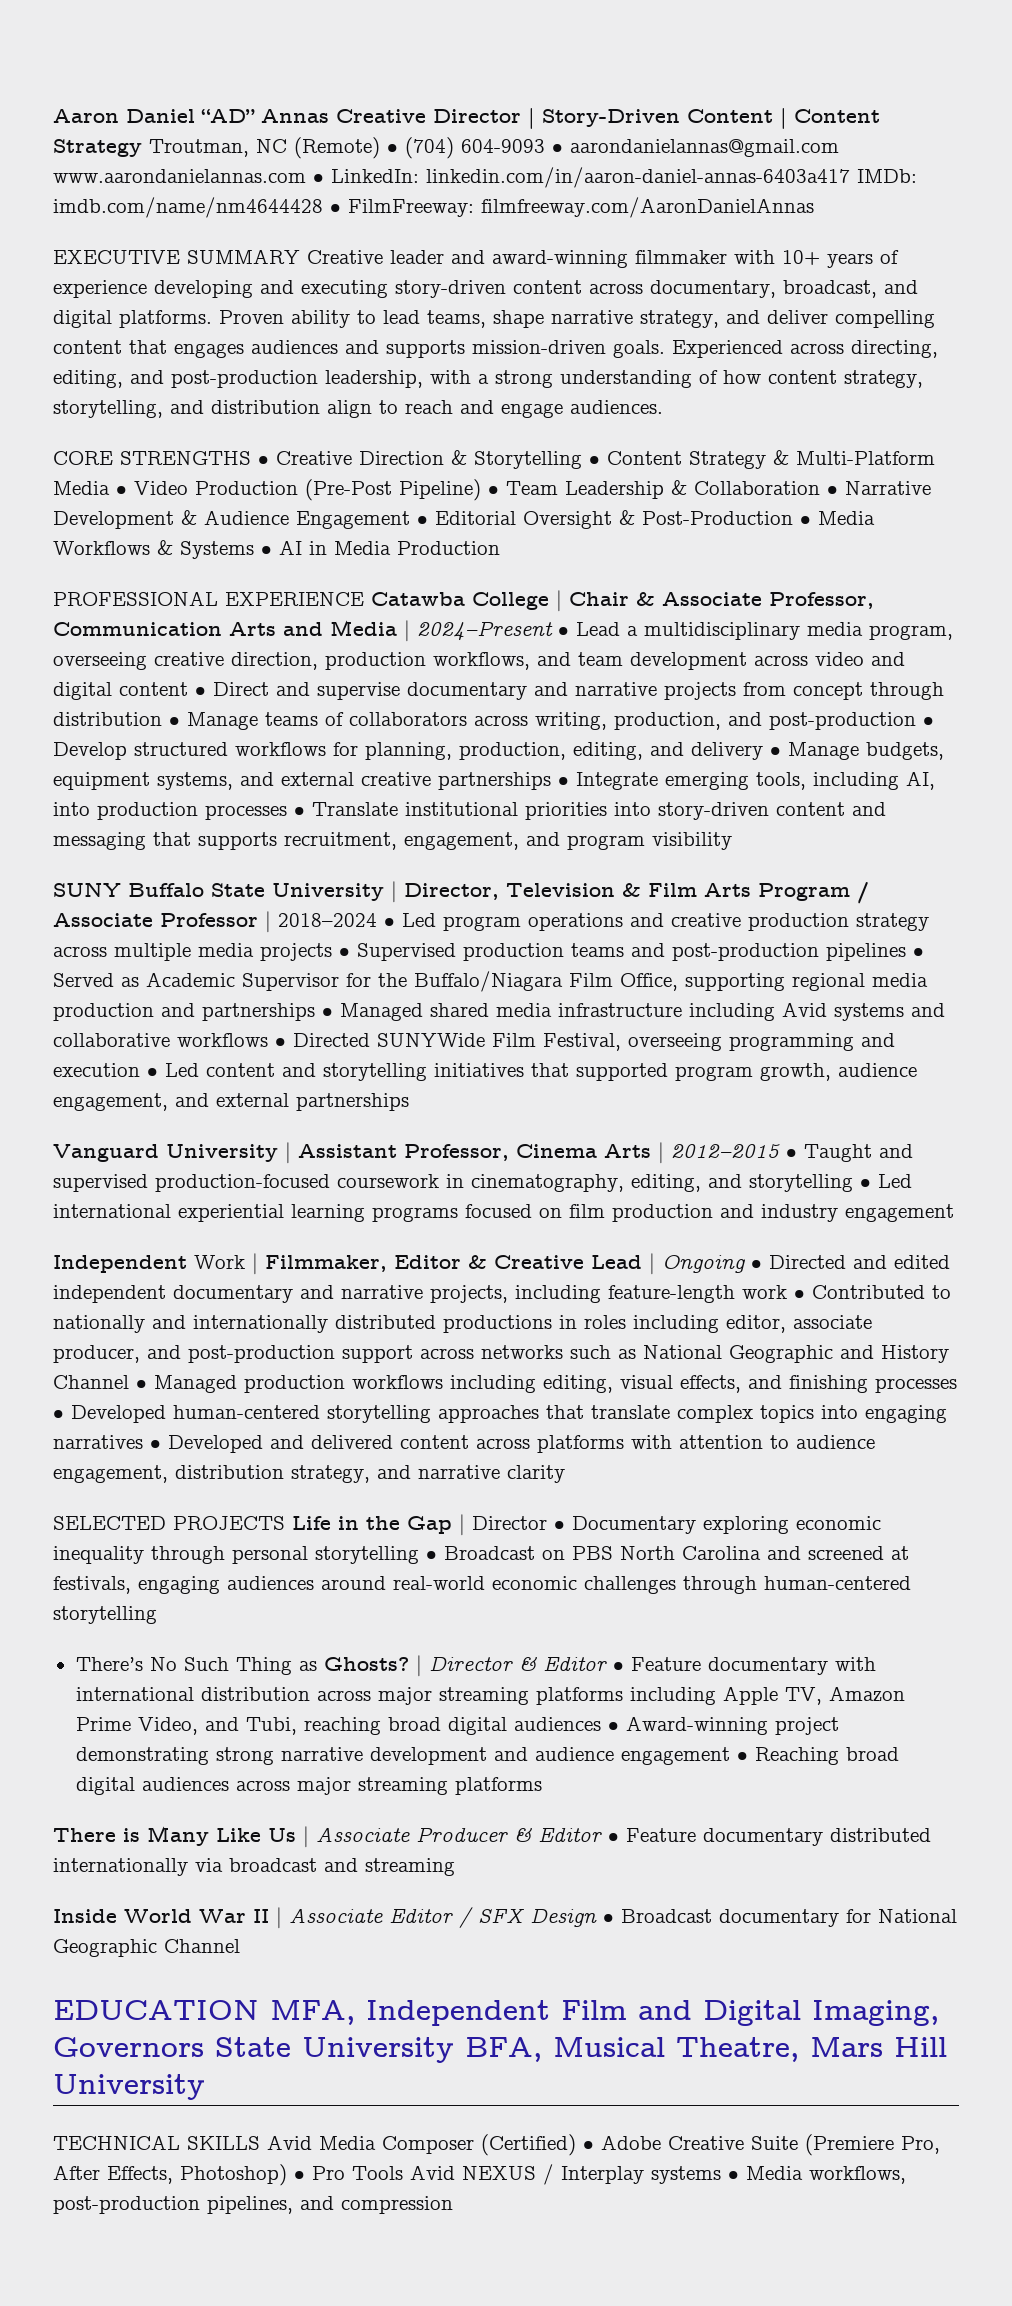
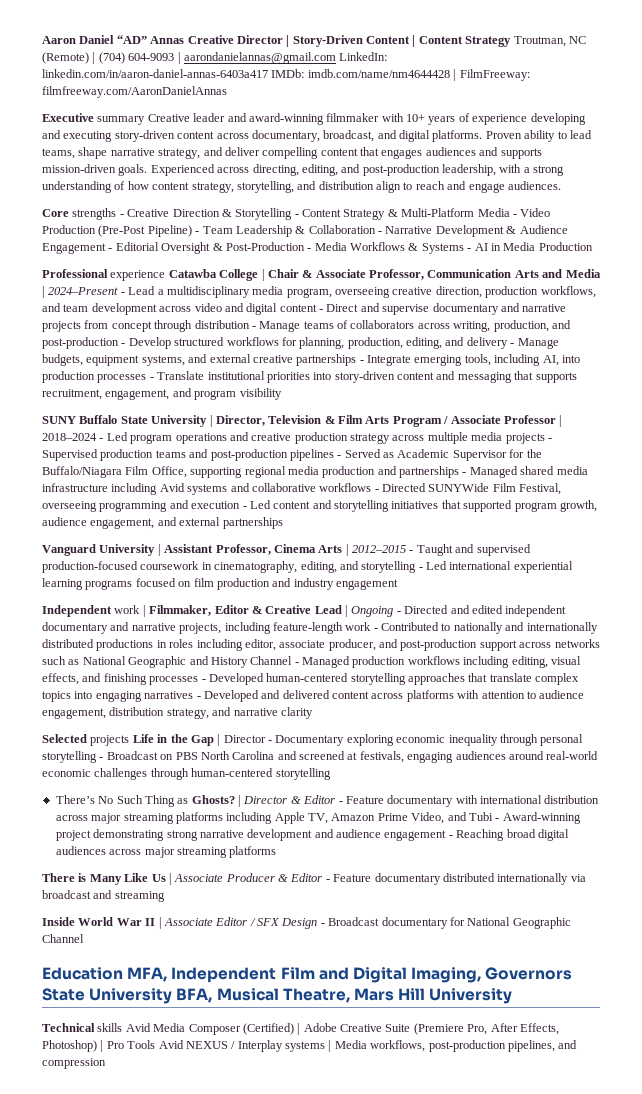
- Aaron Daniel “AD” Annas Creative Director | Story-Driven Content | Content Strategy Troutman, NC (Remote) • (704) 604-9093 • aarondanielannas@gmail.com www.aarondanielannas.com • LinkedIn: linkedin.com/in/aaron-daniel-annas-6403a417 IMDb: imdb.com/name/nm4644428 • FilmFreeway: filmfreeway.com/AaronDanielAnnas
+ Aaron Daniel “AD” Annas Creative Director | Story-Driven Content | Content Strategy Troutman, NC (Remote) | (704) 604-9093 | aarondanielannas@gmail.com LinkedIn: linkedin.com/in/aaron-daniel-annas-6403a417 IMDb: imdb.com/name/nm4644428 | FilmFreeway: filmfreeway.com/AaronDanielAnnas
- EXECUTIVE SUMMARY Creative leader and award-winning filmmaker with 10+ years of experience developing and executing story-driven content across documentary, broadcast, and digital platforms.
+ Executive summary Creative leader and award-winning filmmaker with 10+ years of experience developing and executing story-driven content across documentary, broadcast, and digital platforms.
- CORE STRENGTHS • Creative Direction & Storytelling • Content Strategy & Multi-Platform Media • Video Production (Pre-Post Pipeline) • Team Leadership & Collaboration • Narrative Development & Audience Engagement • Editorial Oversight & Post-Production • Media Workflows & Systems • AI in Media Production
+ Core strengths - Creative Direction & Storytelling - Content Strategy & Multi-Platform Media - Video Production (Pre-Post Pipeline) - Team Leadership & Collaboration - Narrative Development & Audience Engagement - Editorial Oversight & Post-Production - Media Workflows & Systems - AI in Media Production
- PROFESSIONAL EXPERIENCE Catawba College | Chair & Associate Professor, Communication Arts and Media | 2024–Present • Lead a multidisciplinary media program, overseeing creative direction, production workflows, and team development across video and digital content • Direct and supervise documentary and narrative projects from concept through distribution • Manage teams of collaborators across writing, production, and post-production • Develop structured workflows for planning, production, editing, and delivery • Manage budgets, equipment systems, and external creative partnerships • Integrate emerging tools, including AI, into production processes • Translate institutional priorities into story-driven content and messaging that supports recruitment, engagement, and program visibility
+ Professional experience Catawba College | Chair & Associate Professor, Communication Arts and Media | 2024–Present - Lead a multidisciplinary media program, overseeing creative direction, production workflows, and team development across video and digital content - Direct and supervise documentary and narrative projects from concept through distribution - Manage teams of collaborators across writing, production, and post-production - Develop structured workflows for planning, production, editing, and delivery - Manage budgets, equipment systems, and external creative partnerships - Integrate emerging tools, including AI, into production processes - Translate institutional priorities into story-driven content and messaging that supports recruitment, engagement, and program visibility
- SUNY Buffalo State University | Director, Television & Film Arts Program / Associate Professor | 2018–2024 • Led program operations and creative production strategy across multiple media projects • Supervised production teams and post-production pipelines • Served as Academic Supervisor for the Buffalo/Niagara Film Office, supporting regional media production and partnerships • Managed shared media infrastructure including Avid systems and collaborative workflows • Directed SUNYWide Film Festival, overseeing programming and execution • Led content and storytelling initiatives that supported program growth, audience engagement, and external partnerships
+ SUNY Buffalo State University | Director, Television & Film Arts Program / Associate Professor | 2018–2024 - Led program operations and creative production strategy across multiple media projects - Supervised production teams and post-production pipelines - Served as Academic Supervisor for the Buffalo/Niagara Film Office, supporting regional media production and partnerships - Managed shared media infrastructure including Avid systems and collaborative workflows - Directed SUNYWide Film Festival, overseeing programming and execution - Led content and storytelling initiatives that supported program growth, audience engagement, and external partnerships
- Vanguard University | Assistant Professor, Cinema Arts | 2012–2015 • Taught and supervised production-focused coursework in cinematography, editing, and storytelling • Led international experiential learning programs focused on film production and industry engagement
+ Vanguard University | Assistant Professor, Cinema Arts | 2012–2015 - Taught and supervised production-focused coursework in cinematography, editing, and storytelling - Led international experiential learning programs focused on film production and industry engagement
- Independent Work | Filmmaker, Editor & Creative Lead | Ongoing • Directed and edited independent documentary and narrative projects, including feature-length work • Contributed to nationally and internationally distributed productions in roles including editor, associate producer, and post-production support across networks such as National Geographic and History Channel • Managed production workflows including editing, visual effects, and finishing processes • Developed human-centered storytelling approaches that translate complex topics into engaging narratives • Developed and delivered content across platforms with attention to audience engagement, distribution strategy, and narrative clarity
+ Independent work | Filmmaker, Editor & Creative Lead | Ongoing - Directed and edited independent documentary and narrative projects, including feature-length work - Contributed to nationally and internationally distributed productions in roles including editor, associate producer, and post-production support across networks such as National Geographic and History Channel - Managed production workflows including editing, visual effects, and finishing processes - Developed human-centered storytelling approaches that translate complex topics into engaging narratives - Developed and delivered content across platforms with attention to audience engagement, distribution strategy, and narrative clarity
- SELECTED PROJECTS Life in the Gap | Director • Documentary exploring economic inequality through personal storytelling • Broadcast on PBS North Carolina and screened at festivals, engaging audiences around real-world economic challenges through human-centered storytelling
+ Selected projects Life in the Gap | Director - Documentary exploring economic inequality through personal storytelling - Broadcast on PBS North Carolina and screened at festivals, engaging audiences around real-world economic challenges through human-centered storytelling
- | Director & Editor • Feature documentary with international distribution across major streaming platforms including Apple TV, Amazon Prime Video, and Tubi, reaching broad digital audiences • Award-winning project demonstrating strong narrative development and audience engagement • Reaching broad digital audiences across major streaming platforms
+ | Director & Editor - Feature documentary with international distribution across major streaming platforms including Apple TV, Amazon Prime Video, and Tubi - Award-winning project demonstrating strong narrative development and audience engagement - Reaching broad digital audiences across major streaming platforms
- There is Many Like Us | Associate Producer & Editor • Feature documentary distributed internationally via broadcast and streaming
+ There is Many Like Us | Associate Producer & Editor - Feature documentary distributed internationally via broadcast and streaming
- Inside World War II | Associate Editor / SFX Design • Broadcast documentary for National Geographic Channel
+ Inside World War II | Associate Editor / SFX Design - Broadcast documentary for National Geographic Channel
- EDUCATION MFA, Independent Film and Digital Imaging, Governors State University BFA, Musical Theatre, Mars Hill University
+ Education MFA, Independent Film and Digital Imaging, Governors State University BFA, Musical Theatre, Mars Hill University
- TECHNICAL SKILLS Avid Media Composer (Certified) • Adobe Creative Suite (Premiere Pro, After Effects, Photoshop) • Pro Tools Avid NEXUS / Interplay systems • Media workflows, post-production pipelines, and compression
+ Technical skills Avid Media Composer (Certified) | Adobe Creative Suite (Premiere Pro, After Effects, Photoshop) | Pro Tools Avid NEXUS / Interplay systems | Media workflows, post-production pipelines, and compression

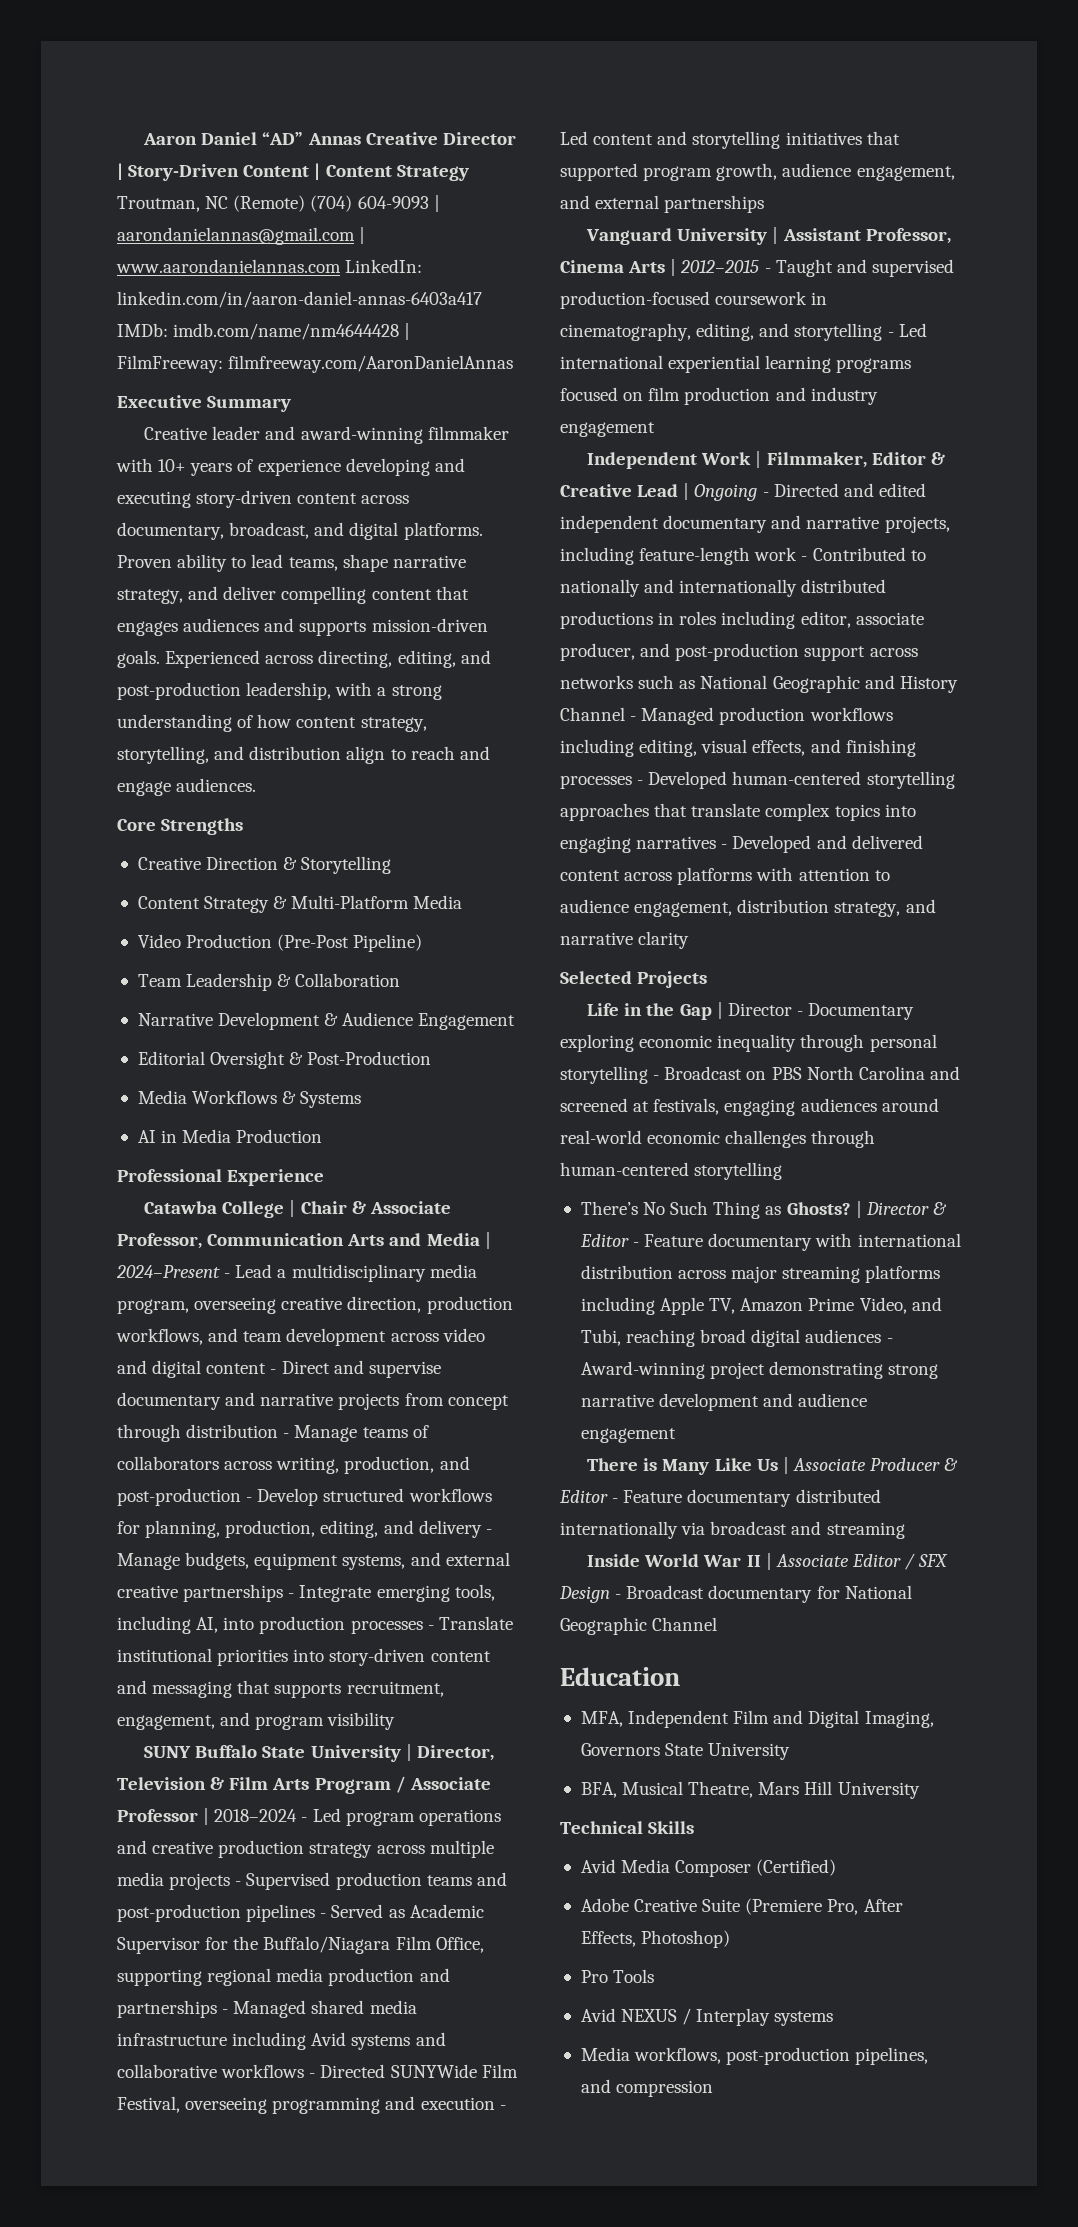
- Aaron Daniel “AD” Annas Creative Director | Story-Driven Content | Content Strategy Troutman, NC (Remote) | (704) 604-9093 | aarondanielannas@gmail.com LinkedIn: linkedin.com/in/aaron-daniel-annas-6403a417 IMDb: imdb.com/name/nm4644428 | FilmFreeway: filmfreeway.com/AaronDanielAnnas
+ Aaron Daniel “AD” Annas Creative Director | Story-Driven Content | Content Strategy Troutman, NC (Remote) (704) 604-9093 | aarondanielannas@gmail.com | www.aarondanielannas.com LinkedIn: linkedin.com/in/aaron-daniel-annas-6403a417 IMDb: imdb.com/name/nm4644428 | FilmFreeway: filmfreeway.com/AaronDanielAnnas
- Executive summary Creative leader and award-winning filmmaker with 10+ years of experience developing and executing story-driven content across documentary, broadcast, and digital platforms.
+ Executive Summary
+ Creative leader and award-winning filmmaker with 10+ years of experience developing and executing story-driven content across documentary, broadcast, and digital platforms.
- Core strengths - Creative Direction & Storytelling - Content Strategy & Multi-Platform Media - Video Production (Pre-Post Pipeline) - Team Leadership & Collaboration - Narrative Development & Audience Engagement - Editorial Oversight & Post-Production - Media Workflows & Systems - AI in Media Production
+ Core Strengths
+ Creative Direction & Storytelling
+ Content Strategy & Multi-Platform Media
+ Video Production (Pre-Post Pipeline)
+ Team Leadership & Collaboration
+ Narrative Development & Audience Engagement
+ Editorial Oversight & Post-Production
+ Media Workflows & Systems
+ AI in Media Production
- Professional experience Catawba College | Chair & Associate Professor, Communication Arts and Media | 2024–Present - Lead a multidisciplinary media program, overseeing creative direction, production workflows, and team development across video and digital content - Direct and supervise documentary and narrative projects from concept through distribution - Manage teams of collaborators across writing, production, and post-production - Develop structured workflows for planning, production, editing, and delivery - Manage budgets, equipment systems, and external creative partnerships - Integrate emerging tools, including AI, into production processes - Translate institutional priorities into story-driven content and messaging that supports recruitment, engagement, and program visibility
+ Professional Experience
+ Catawba College | Chair & Associate Professor, Communication Arts and Media | 2024–Present - Lead a multidisciplinary media program, overseeing creative direction, production workflows, and team development across video and digital content - Direct and supervise documentary and narrative projects from concept through distribution - Manage teams of collaborators across writing, production, and post-production - Develop structured workflows for planning, production, editing, and delivery - Manage budgets, equipment systems, and external creative partnerships - Integrate emerging tools, including AI, into production processes - Translate institutional priorities into story-driven content and messaging that supports recruitment, engagement, and program visibility
- Independent work | Filmmaker, Editor & Creative Lead | Ongoing - Directed and edited independent documentary and narrative projects, including feature-length work - Contributed to nationally and internationally distributed productions in roles including editor, associate producer, and post-production support across networks such as National Geographic and History Channel - Managed production workflows including editing, visual effects, and finishing processes - Developed human-centered storytelling approaches that translate complex topics into engaging narratives - Developed and delivered content across platforms with attention to audience engagement, distribution strategy, and narrative clarity
+ Independent Work | Filmmaker, Editor & Creative Lead | Ongoing - Directed and edited independent documentary and narrative projects, including feature-length work - Contributed to nationally and internationally distributed productions in roles including editor, associate producer, and post-production support across networks such as National Geographic and History Channel - Managed production workflows including editing, visual effects, and finishing processes - Developed human-centered storytelling approaches that translate complex topics into engaging narratives - Developed and delivered content across platforms with attention to audience engagement, distribution strategy, and narrative clarity
- Selected projects Life in the Gap | Director - Documentary exploring economic inequality through personal storytelling - Broadcast on PBS North Carolina and screened at festivals, engaging audiences around real-world economic challenges through human-centered storytelling
+ Selected Projects
+ Life in the Gap | Director - Documentary exploring economic inequality through personal storytelling - Broadcast on PBS North Carolina and screened at festivals, engaging audiences around real-world economic challenges through human-centered storytelling
- | Director & Editor - Feature documentary with international distribution across major streaming platforms including Apple TV, Amazon Prime Video, and Tubi - Award-winning project demonstrating strong narrative development and audience engagement - Reaching broad digital audiences across major streaming platforms
+ | Director & Editor - Feature documentary with international distribution across major streaming platforms including Apple TV, Amazon Prime Video, and Tubi, reaching broad digital audiences - Award-winning project demonstrating strong narrative development and audience engagement
- Education MFA, Independent Film and Digital Imaging, Governors State University BFA, Musical Theatre, Mars Hill University
+ Education
+ MFA, Independent Film and Digital Imaging, Governors State University
+ BFA, Musical Theatre, Mars Hill University
- Technical skills Avid Media Composer (Certified) | Adobe Creative Suite (Premiere Pro, After Effects, Photoshop) | Pro Tools Avid NEXUS / Interplay systems | Media workflows, post-production pipelines, and compression
+ Technical Skills
+ Avid Media Composer (Certified)
+ Adobe Creative Suite (Premiere Pro, After Effects, Photoshop)
+ Pro Tools
+ Avid NEXUS / Interplay systems
+ Media workflows, post-production pipelines, and compression

